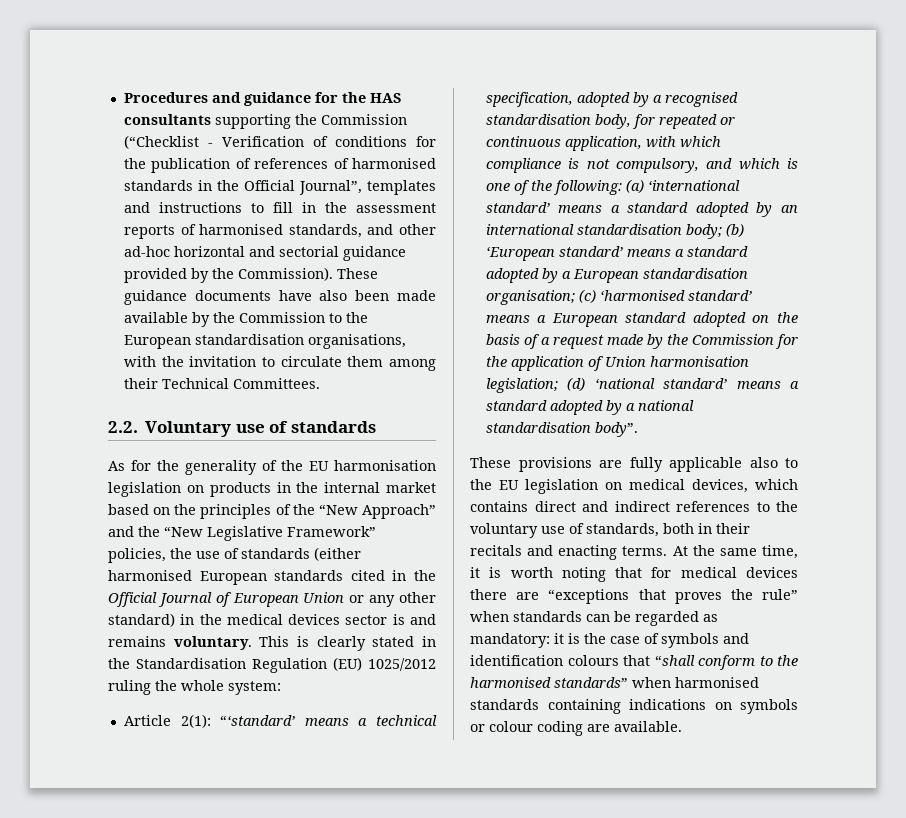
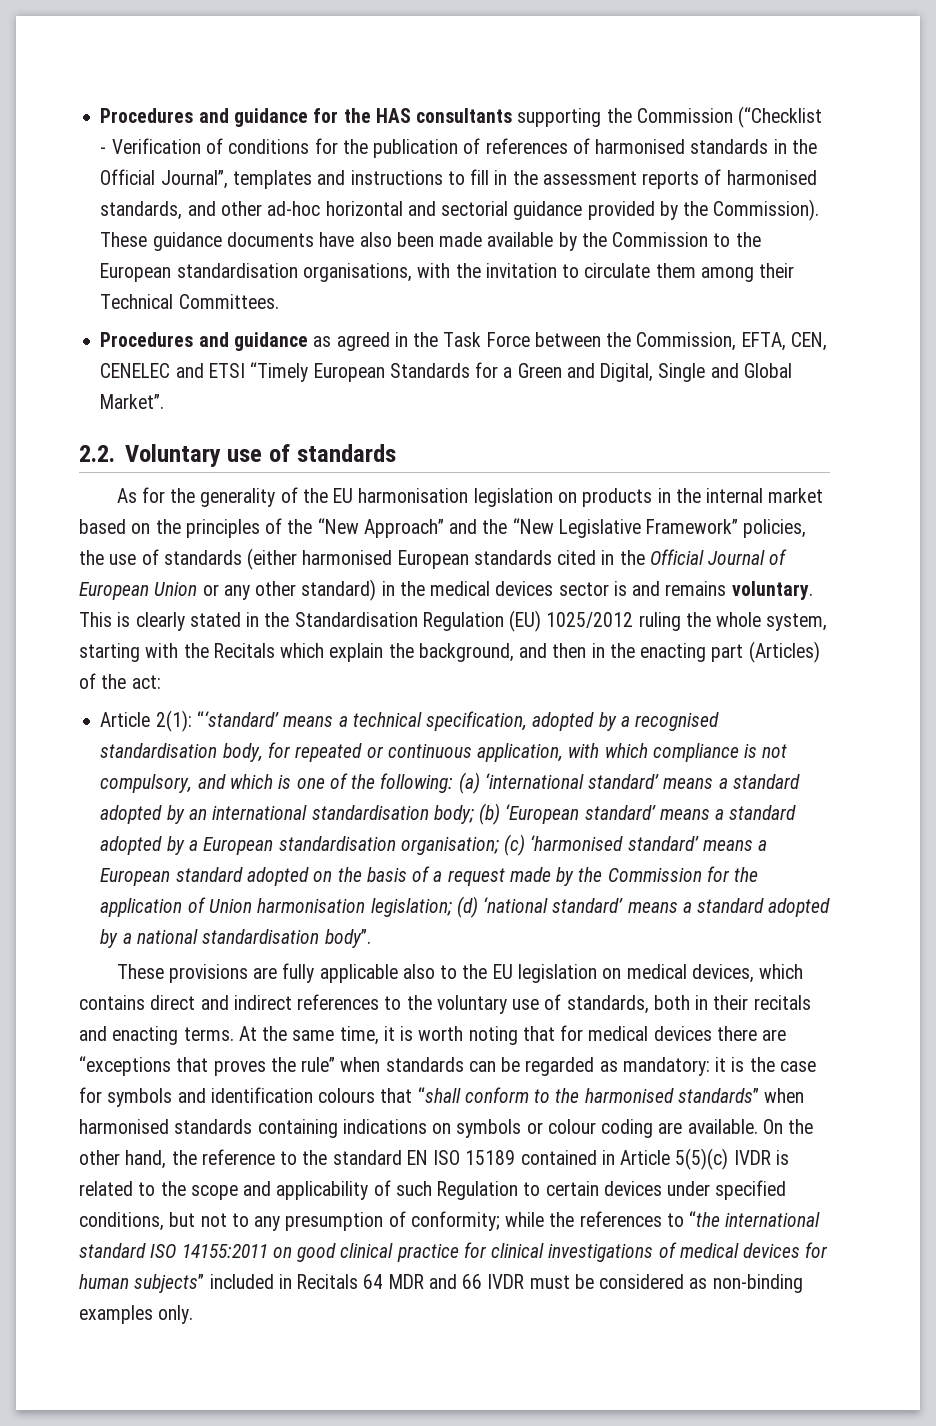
+ Procedures and guidance as agreed in the Task Force between the Commission, EFTA, CEN, CENELEC and ETSI “Timely European Standards for a Green and Digital, Single and Global Market”.
- This is clearly stated in the Standardisation Regulation (EU) 1025/2012 ruling the whole system:
+ This is clearly stated in the Standardisation Regulation (EU) 1025/2012 ruling the whole system, starting with the Recitals which explain the background, and then in the enacting part (Articles) of the act:
- At the same time, it is worth noting that for medical devices there are “exceptions that proves the rule” when standards can be regarded as mandatory: it is the case of symbols and identification colours that “shall conform to the harmonised standards” when harmonised standards containing indications on symbols or colour coding are available.
+ At the same time, it is worth noting that for medical devices there are “exceptions that proves the rule” when standards can be regarded as mandatory: it is the case for symbols and identification colours that “shall conform to the harmonised standards” when harmonised standards containing indications on symbols or colour coding are available.
+ On the other hand, the reference to the standard EN ISO 15189 contained in Article 5(5)(c) IVDR is related to the scope and applicability of such Regulation to certain devices under specified conditions, but not to any presumption of conformity; while the references to “the international standard ISO 14155:2011 on good clinical practice for clinical investigations of medical devices for human subjects” included in Recitals 64 MDR and 66 IVDR must be considered as non-binding examples only.

